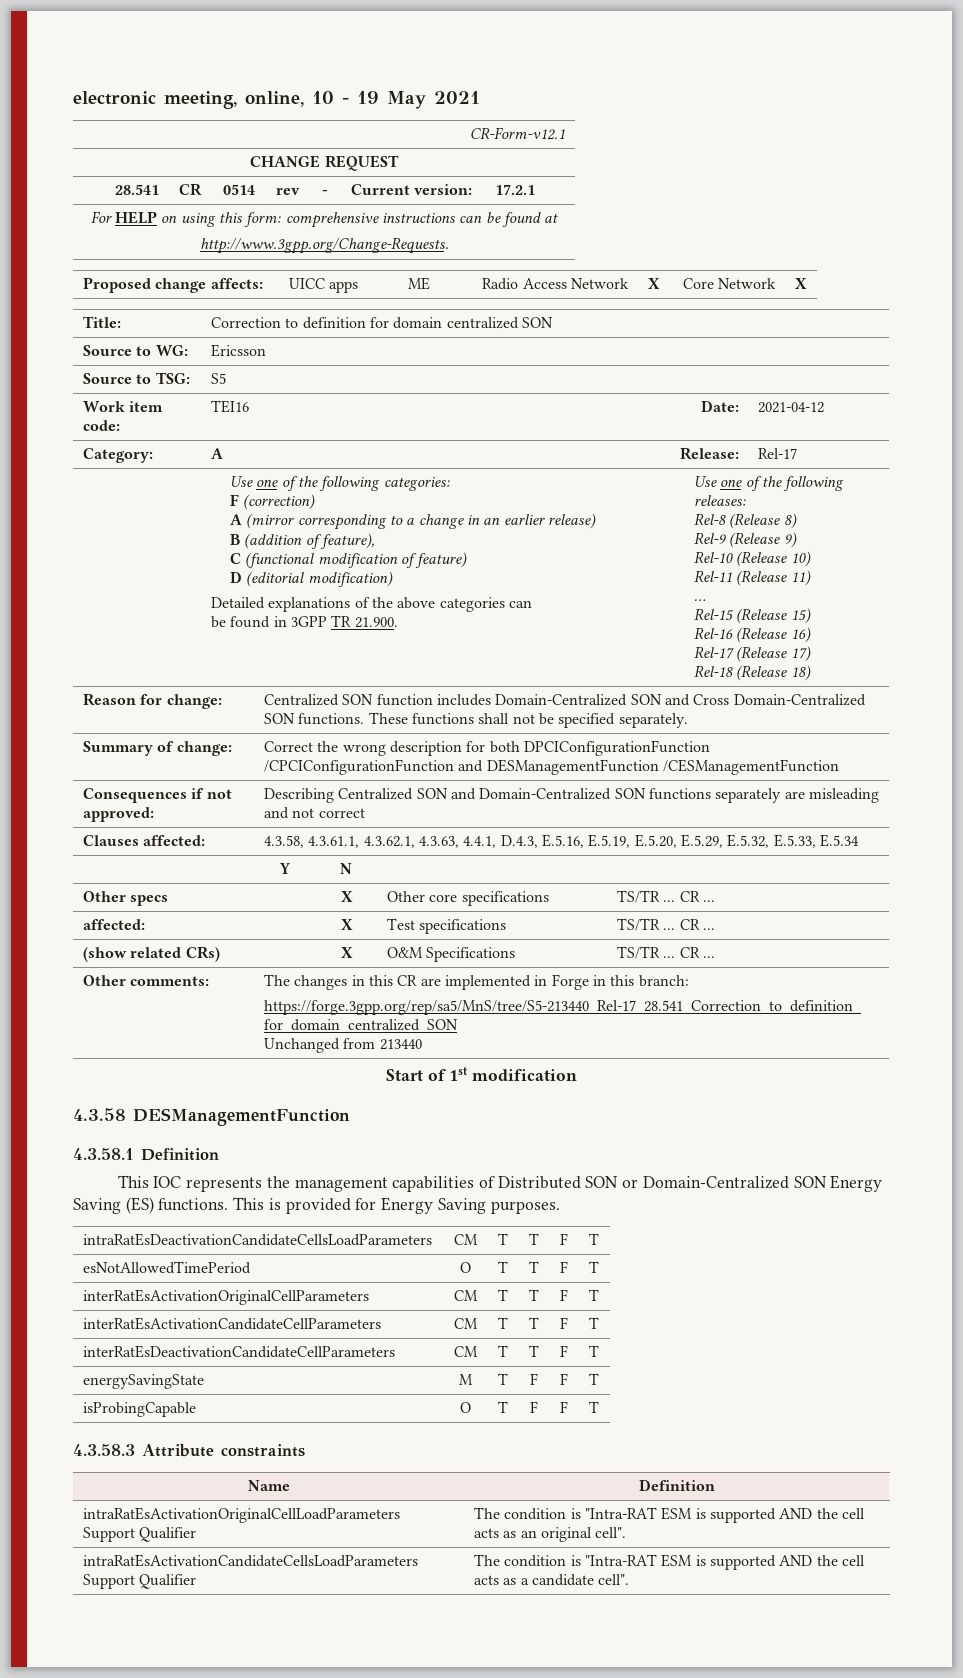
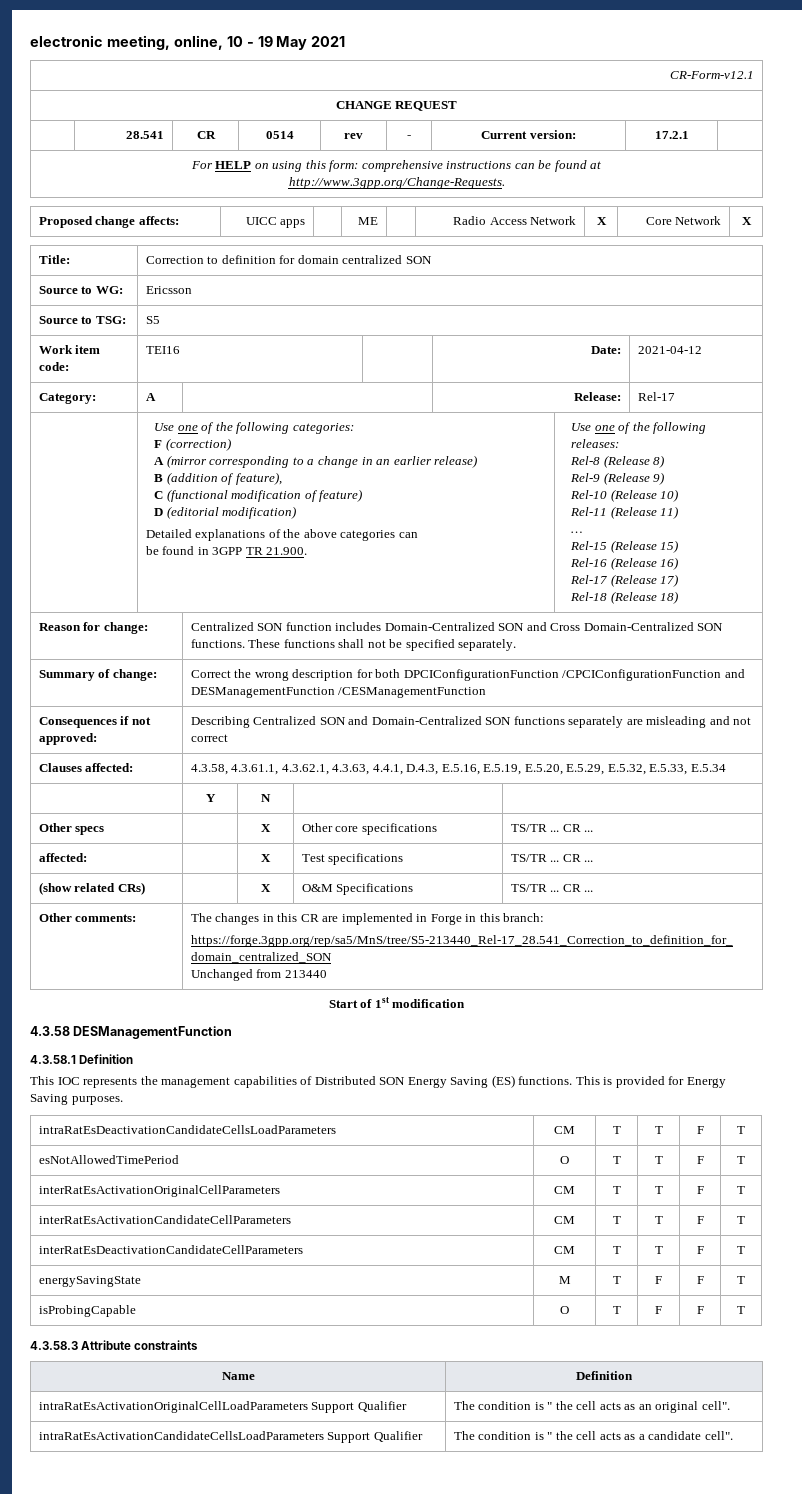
- This IOC represents the management capabilities of Distributed SON or Domain-Centralized SON Energy Saving (ES) functions.
+ This IOC represents the management capabilities of Distributed SON Energy Saving (ES) functions.
- intraRatEsActivationOriginalCellLoadParameters Support Qualifier | The condition is "Intra-RAT ESM is supported AND the cell acts as an original cell".
+ intraRatEsActivationOriginalCellLoadParameters Support Qualifier | The condition is " the cell acts as an original cell".
- intraRatEsActivationCandidateCellsLoadParameters Support Qualifier | The condition is "Intra-RAT ESM is supported AND the cell acts as a candidate cell".
+ intraRatEsActivationCandidateCellsLoadParameters Support Qualifier | The condition is " the cell acts as a candidate cell".

